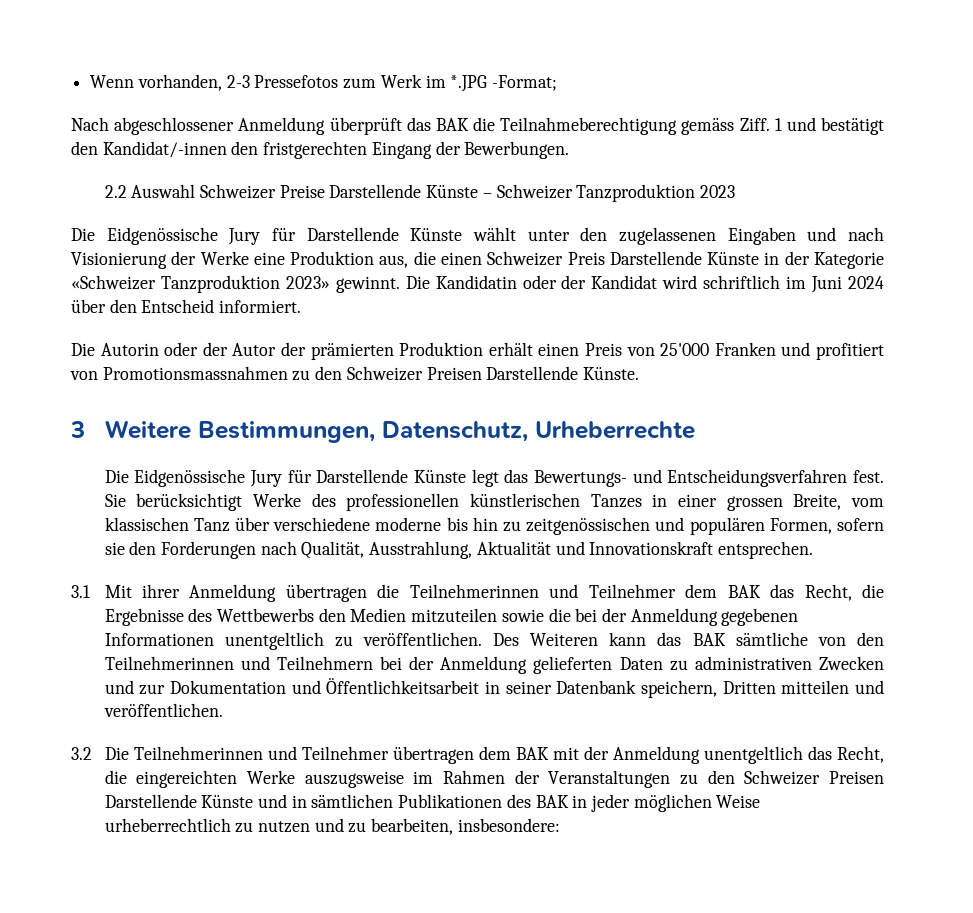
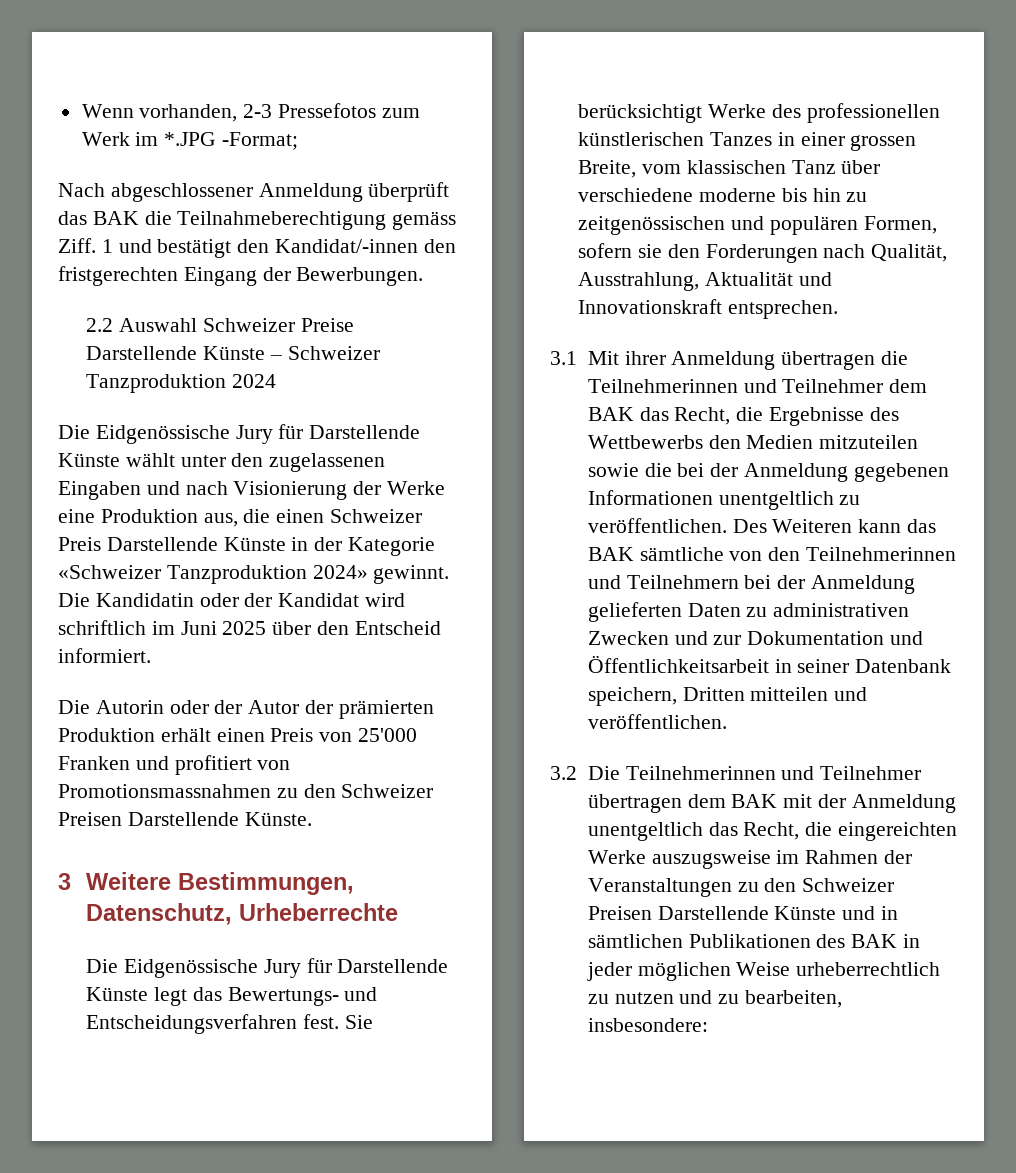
- 2.2 Auswahl Schweizer Preise Darstellende Künste – Schweizer Tanzproduktion 2023
+ 2.2 Auswahl Schweizer Preise Darstellende Künste – Schweizer Tanzproduktion 2024
- Die Eidgenössische Jury für Darstellende Künste wählt unter den zugelassenen Eingaben und nach Visionierung der Werke eine Produktion aus, die einen Schweizer Preis Darstellende Künste in der Kategorie «Schweizer Tanzproduktion 2023» gewinnt.
+ Die Eidgenössische Jury für Darstellende Künste wählt unter den zugelassenen Eingaben und nach Visionierung der Werke eine Produktion aus, die einen Schweizer Preis Darstellende Künste in der Kategorie «Schweizer Tanzproduktion 2024» gewinnt.
- Die Kandidatin oder der Kandidat wird schriftlich im Juni 2024 über den Entscheid informiert.
+ Die Kandidatin oder der Kandidat wird schriftlich im Juni 2025 über den Entscheid informiert.

